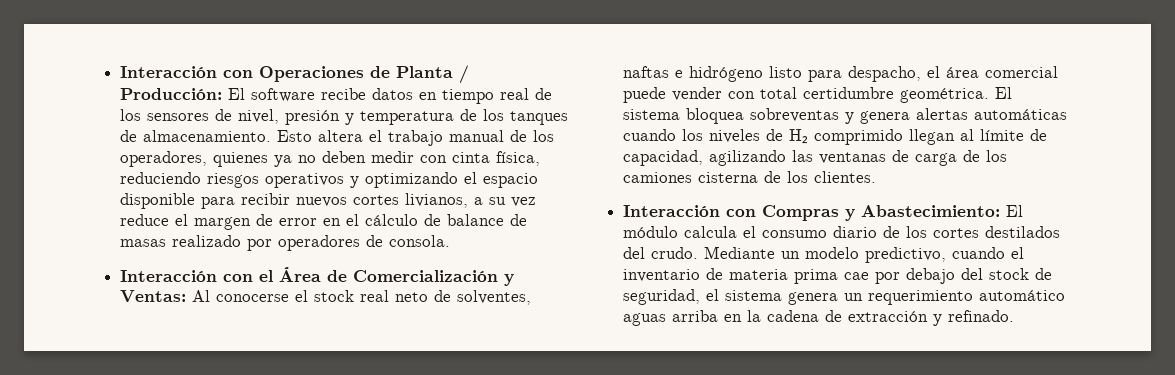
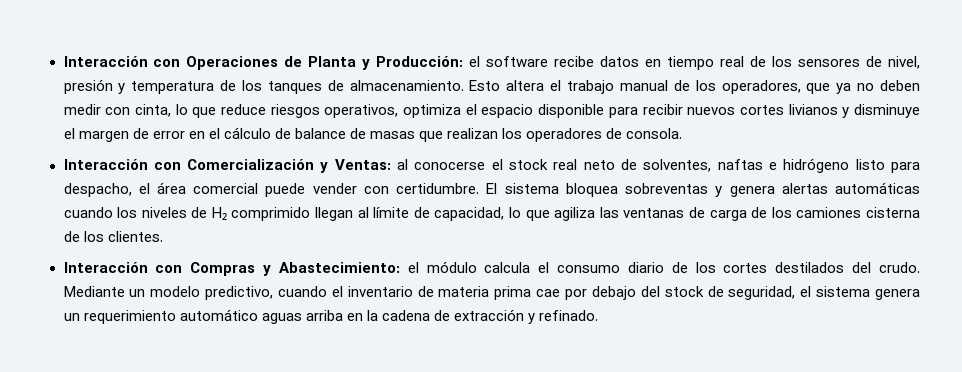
- Interacción con Operaciones de Planta / Producción: El software recibe datos en tiempo real de los sensores de nivel, presión y temperatura de los tanques de almacenamiento.
+ Interacción con Operaciones de Planta y Producción: el software recibe datos en tiempo real de los sensores de nivel, presión y temperatura de los tanques de almacenamiento.
- Esto altera el trabajo manual de los operadores, quienes ya no deben medir con cinta física, reduciendo riesgos operativos y optimizando el espacio disponible para recibir nuevos cortes livianos, a su vez reduce el margen de error en el cálculo de balance de masas realizado por operadores de consola.
+ Esto altera el trabajo manual de los operadores, que ya no deben medir con cinta, lo que reduce riesgos operativos, optimiza el espacio disponible para recibir nuevos cortes livianos y disminuye el margen de error en el cálculo de balance de masas que realizan los operadores de consola.
- Interacción con el Área de Comercialización y Ventas: Al conocerse el stock real neto de solventes, naftas e hidrógeno listo para despacho, el área comercial puede vender con total certidumbre geométrica.
+ Interacción con Comercialización y Ventas: al conocerse el stock real neto de solventes, naftas e hidrógeno listo para despacho, el área comercial puede vender con certidumbre.
- El sistema bloquea sobreventas y genera alertas automáticas cuando los niveles de H₂ comprimido llegan al límite de capacidad, agilizando las ventanas de carga de los camiones cisterna de los clientes.
+ El sistema bloquea sobreventas y genera alertas automáticas cuando los niveles de H₂ comprimido llegan al límite de capacidad, lo que agiliza las ventanas de carga de los camiones cisterna de los clientes.
- Interacción con Compras y Abastecimiento: El módulo calcula el consumo diario de los cortes destilados del crudo.
+ Interacción con Compras y Abastecimiento: el módulo calcula el consumo diario de los cortes destilados del crudo.

